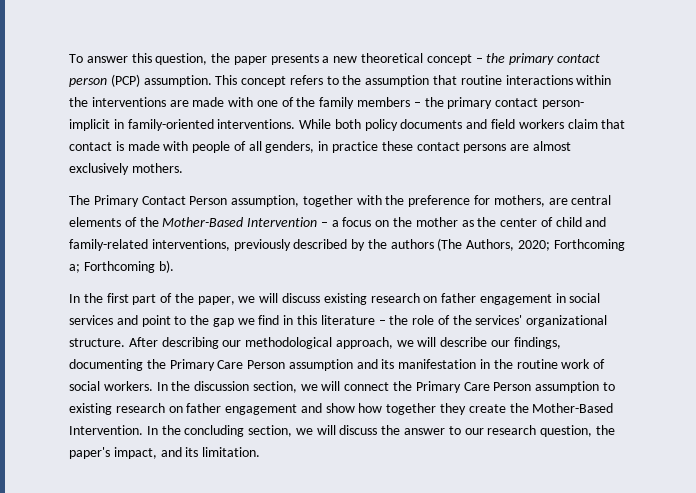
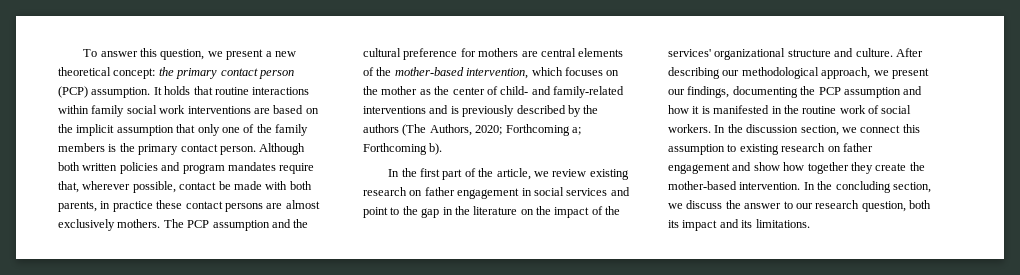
- To answer this question, the paper presents a new theoretical concept – the primary contact person (PCP) assumption.
+ To answer this question, we present a new theoretical concept: the primary contact person (PCP) assumption.
- This concept refers to the assumption that routine interactions within the interventions are made with one of the family members – the primary contact person- implicit in family-oriented interventions. While both policy documents and field workers claim that contact is made with people of all genders, in practice these contact persons are almost exclusively mothers.
- The Primary Contact Person assumption, together with the preference for mothers, are central elements of the Mother-Based Intervention – a focus on the mother as the center of child and family-related interventions, previously described by the authors (The Authors, 2020; Forthcoming a; Forthcoming b).
+ It holds that routine interactions within family social work interventions are based on the implicit assumption that only one of the family members is the primary contact person. Although both written policies and program mandates require that, wherever possible, contact be made with both parents, in practice these contact persons are almost exclusively mothers. The PCP assumption and the cultural preference for mothers are central elements of the mother-based intervention, which focuses on the mother as the center of child- and family-related interventions and is previously described by the authors (The Authors, 2020; Forthcoming a; Forthcoming b).
- In the first part of the paper, we will discuss existing research on father engagement in social services and point to the gap we find in this literature – the role of the services' organizational structure.
+ In the first part of the article, we review existing research on father engagement in social services and point to the gap in the literature on the impact of the services' organizational structure and culture.
- After describing our methodological approach, we will describe our findings, documenting the Primary Care Person assumption and its manifestation in the routine work of social workers.
+ After describing our methodological approach, we present our findings, documenting the PCP assumption and how it is manifested in the routine work of social workers.
- In the discussion section, we will connect the Primary Care Person assumption to existing research on father engagement and show how together they create the Mother-Based Intervention.
+ In the discussion section, we connect this assumption to existing research on father engagement and show how together they create the mother-based intervention.
- In the concluding section, we will discuss the answer to our research question, the paper's impact, and its limitation.
+ In the concluding section, we discuss the answer to our research question, both its impact and its limitations.

